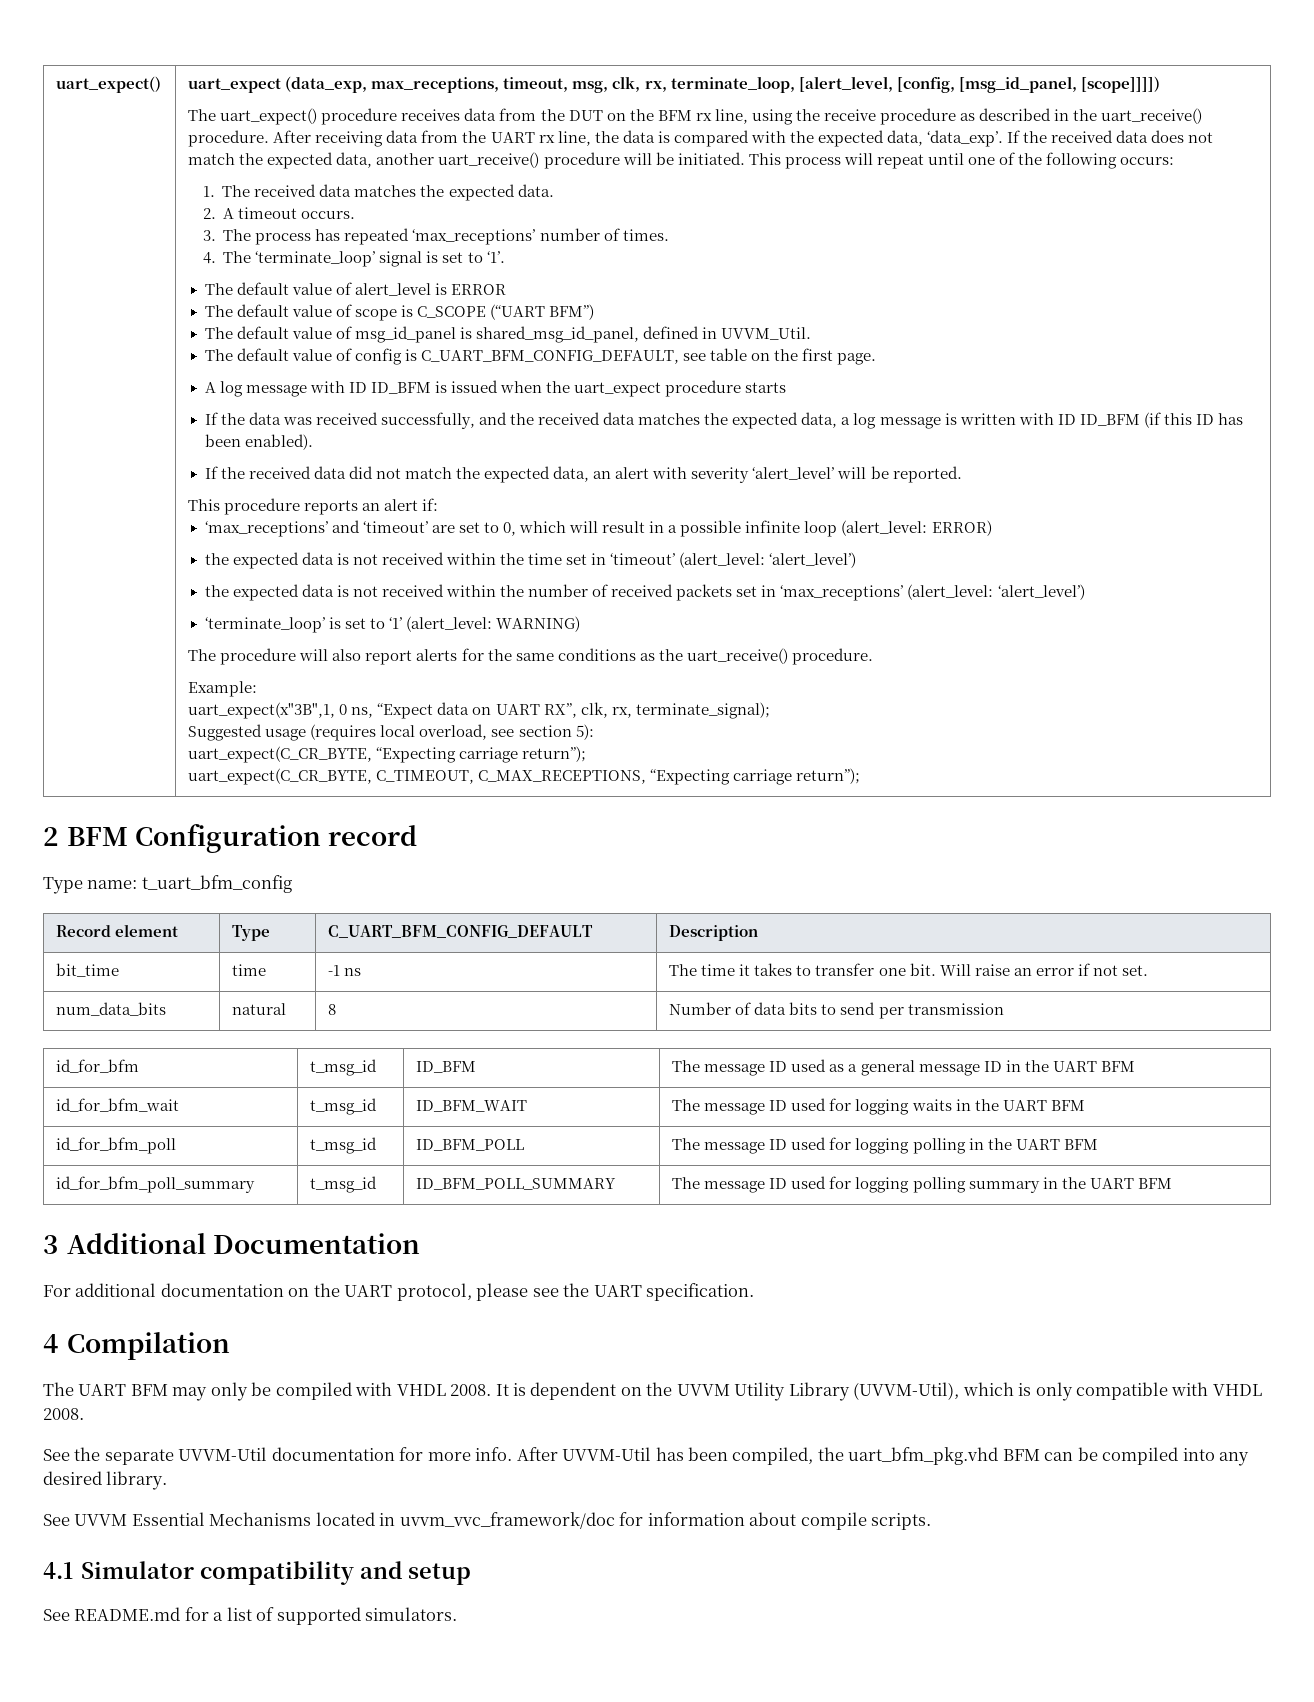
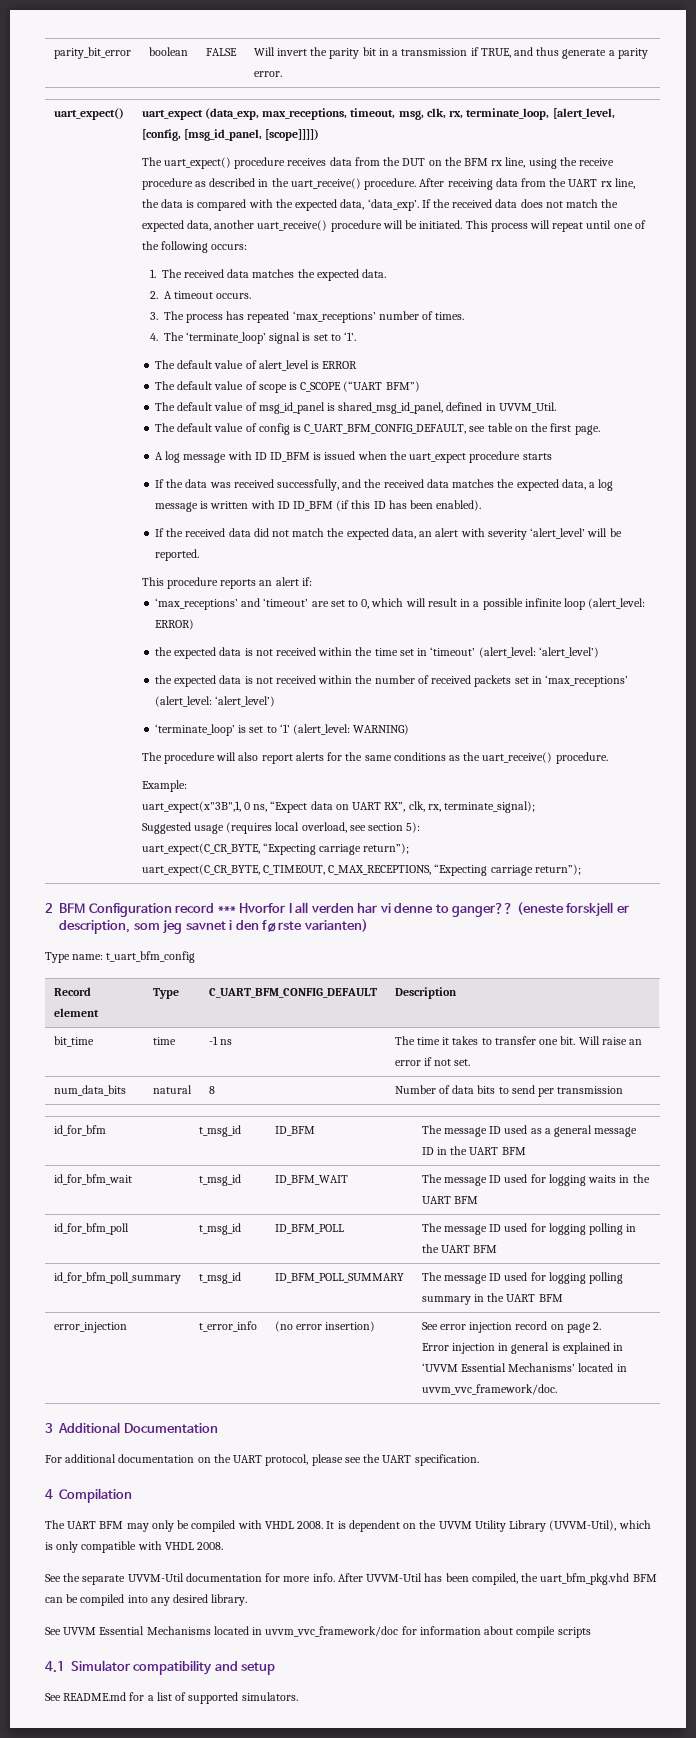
+ parity_bit_error | boolean | FALSE | Will invert the parity bit in a transmission if TRUE, and thus generate a parity error.
- 2 BFM Configuration record
+ 2 BFM Configuration record *** Hvorfor I all verden har vi denne to ganger?? (eneste forskjell er description, som jeg savnet i den første varianten)
+ error_injection | t_error_info | (no error insertion) | See error injection record on page 2.
+ Error injection in general is explained in ‘UVVM Essential Mechanisms’ located in uvvm_vvc_framework/doc.
- See UVVM Essential Mechanisms located in uvvm_vvc_framework/doc for information about compile scripts.
+ See UVVM Essential Mechanisms located in uvvm_vvc_framework/doc for information about compile scripts

